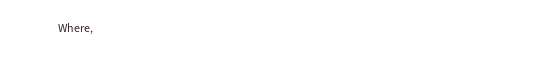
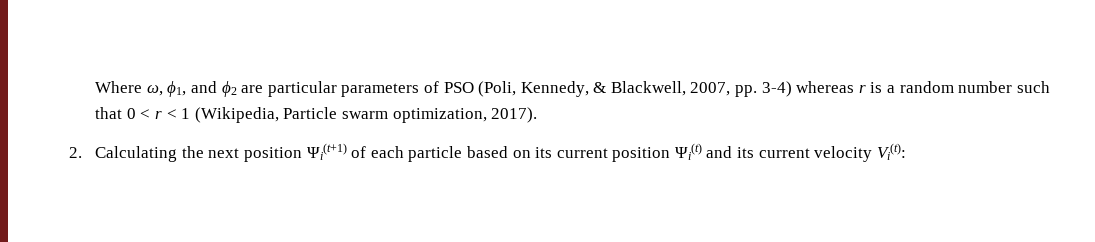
- Where,
+ Where ω, ϕ1, and ϕ2 are particular parameters of PSO (Poli, Kennedy, & Blackwell, 2007, pp. 3-4) whereas r is a random number such that 0 < r < 1 (Wikipedia, Particle swarm optimization, 2017).
+ 2. Calculating the next position Ψi(t+1) of each particle based on its current position Ψi(t) and its current velocity Vi(t):

